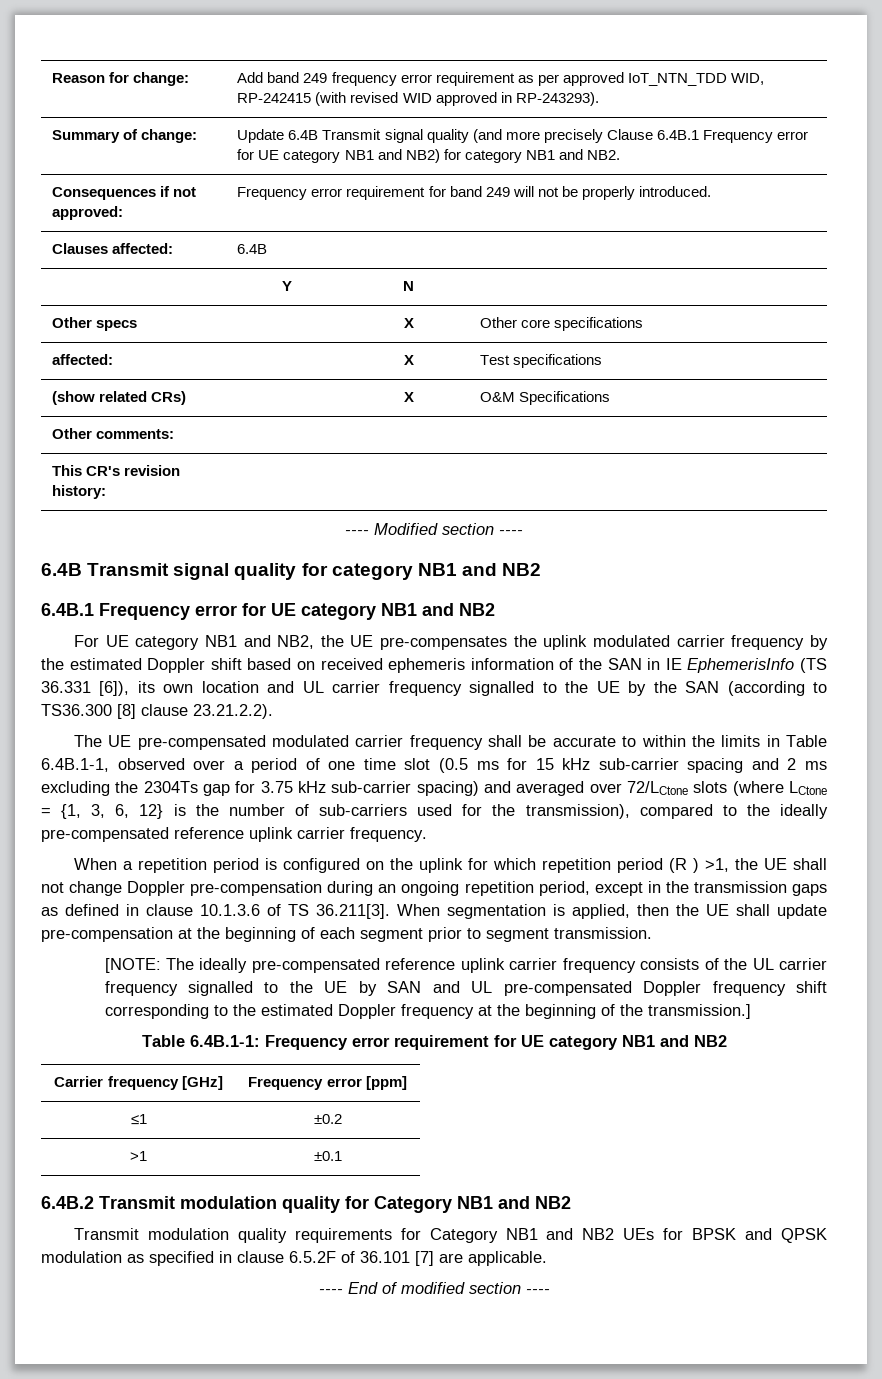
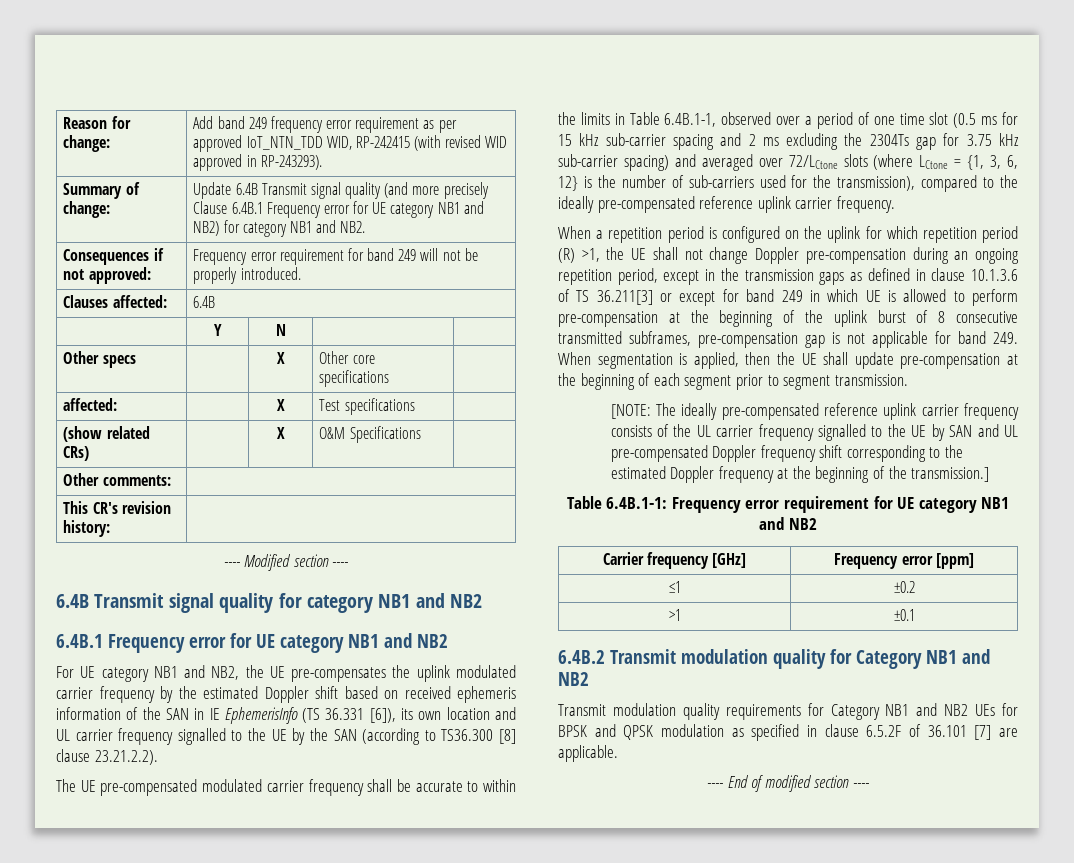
- When a repetition period is configured on the uplink for which repetition period (R ) >1, the UE shall not change Doppler pre-compensation during an ongoing repetition period, except in the transmission gaps as defined in clause 10.1.3.6 of TS 36.211[3]. When segmentation is applied, then the UE shall update pre-compensation at the beginning of each segment prior to segment transmission.
+ When a repetition period is configured on the uplink for which repetition period (R) >1, the UE shall not change Doppler pre-compensation during an ongoing repetition period, except in the transmission gaps as defined in clause 10.1.3.6 of TS 36.211[3] or except for band 249 in which UE is allowed to perform pre-compensation at the beginning of the uplink burst of 8 consecutive transmitted subframes, pre-compensation gap is not applicable for band 249. When segmentation is applied, then the UE shall update pre-compensation at the beginning of each segment prior to segment transmission.

